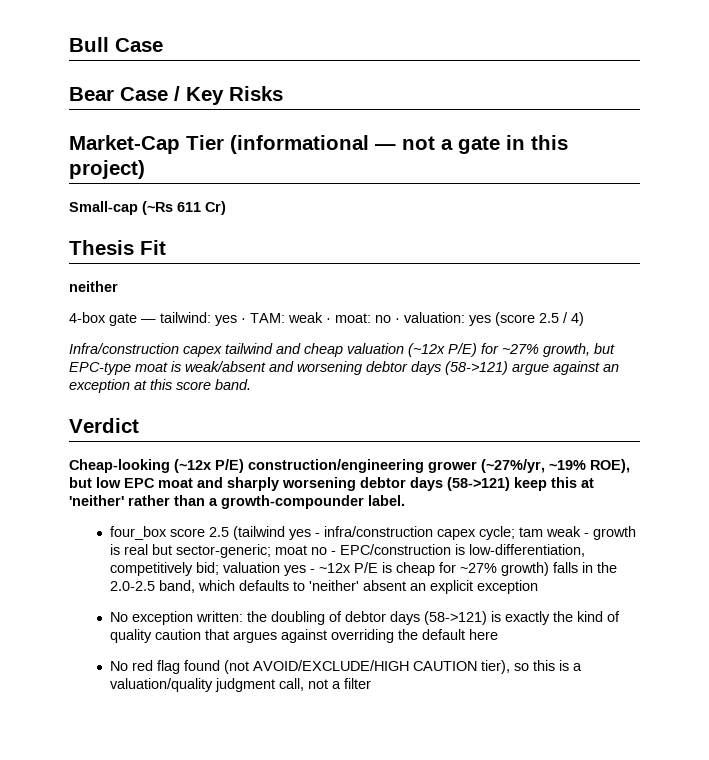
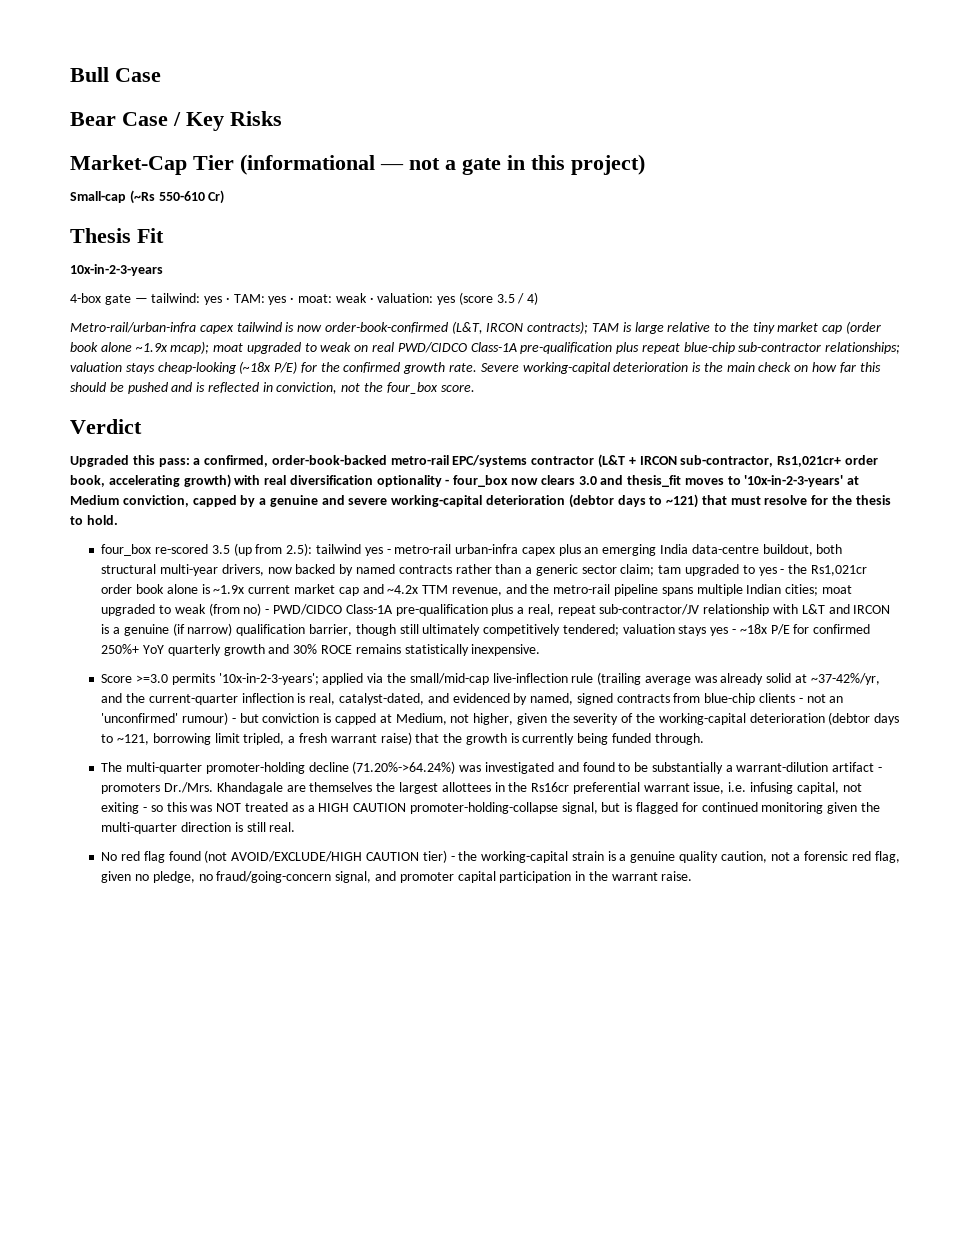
- Small-cap (~Rs 611 Cr)
+ Small-cap (~Rs 550-610 Cr)
- neither
+ 10x-in-2-3-years
- 4-box gate — tailwind: yes · TAM: weak · moat: no · valuation: yes (score 2.5 / 4)
+ 4-box gate — tailwind: yes · TAM: yes · moat: weak · valuation: yes (score 3.5 / 4)
- Infra/construction capex tailwind and cheap valuation (~12x P/E) for ~27% growth, but EPC-type moat is weak/absent and worsening debtor days (58->121) argue against an exception at this score band.
+ Metro-rail/urban-infra capex tailwind is now order-book-confirmed (L&T, IRCON contracts); TAM is large relative to the tiny market cap (order book alone ~1.9x mcap); moat upgraded to weak on real PWD/CIDCO Class-1A pre-qualification plus repeat blue-chip sub-contractor relationships; valuation stays cheap-looking (~18x P/E) for the confirmed growth rate. Severe working-capital deterioration is the main check on how far this should be pushed and is reflected in conviction, not the four_box score.
  Verdict
- Cheap-looking (~12x P/E) construction/engineering grower (~27%/yr, ~19% ROE), but low EPC moat and sharply worsening debtor days (58->121) keep this at 'neither' rather than a growth-compounder label.
- four_box score 2.5 (tailwind yes - infra/construction capex cycle; tam weak - growth is real but sector-generic; moat no - EPC/construction is low-differentiation, competitively bid; valuation yes - ~12x P/E is cheap for ~27% growth) falls in the 2.0-2.5 band, which defaults to 'neither' absent an explicit exception
- No exception written: the doubling of debtor days (58->121) is exactly the kind of quality caution that argues against overriding the default here
+ Upgraded this pass: a confirmed, order-book-backed metro-rail EPC/systems contractor (L&T + IRCON sub-contractor, Rs1,021cr+ order book, accelerating growth) with real diversification optionality - four_box now clears 3.0 and thesis_fit moves to '10x-in-2-3-years' at Medium conviction, capped by a genuine and severe working-capital deterioration (debtor days to ~121) that must resolve for the thesis to hold.
+ four_box re-scored 3.5 (up from 2.5): tailwind yes - metro-rail urban-infra capex plus an emerging India data-centre buildout, both structural multi-year drivers, now backed by named contracts rather than a generic sector claim; tam upgraded to yes - the Rs1,021cr order book alone is ~1.9x current market cap and ~4.2x TTM revenue, and the metro-rail pipeline spans multiple Indian cities; moat upgraded to weak (from no) - PWD/CIDCO Class-1A pre-qualification plus a real, repeat sub-contractor/JV relationship with L&T and IRCON is a genuine (if narrow) qualification barrier, though still ultimately competitively tendered; valuation stays yes - ~18x P/E for confirmed 250%+ YoY quarterly growth and 30% ROCE remains statistically inexpensive.
+ Score >=3.0 permits '10x-in-2-3-years'; applied via the small/mid-cap live-inflection rule (trailing average was already solid at ~37-42%/yr, and the current-quarter inflection is real, catalyst-dated, and evidenced by named, signed contracts from blue-chip clients - not an 'unconfirmed' rumour) - but conviction is capped at Medium, not higher, given the severity of the working-capital deterioration (debtor days to ~121, borrowing limit tripled, a fresh warrant raise) that the growth is currently being funded through.
+ The multi-quarter promoter-holding decline (71.20%->64.24%) was investigated and found to be substantially a warrant-dilution artifact - promoters Dr./Mrs. Khandagale are themselves the largest allottees in the Rs16cr preferential warrant issue, i.e. infusing capital, not exiting - so this was NOT treated as a HIGH CAUTION promoter-holding-collapse signal, but is flagged for continued monitoring given the multi-quarter direction is still real.
- No red flag found (not AVOID/EXCLUDE/HIGH CAUTION tier), so this is a valuation/quality judgment call, not a filter
+ No red flag found (not AVOID/EXCLUDE/HIGH CAUTION tier) - the working-capital strain is a genuine quality caution, not a forensic red flag, given no pledge, no fraud/going-concern signal, and promoter capital participation in the warrant raise.

